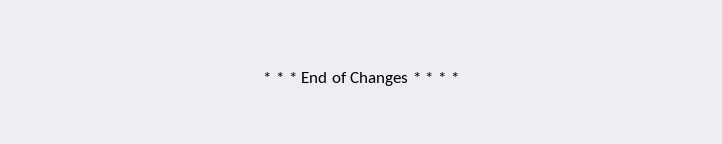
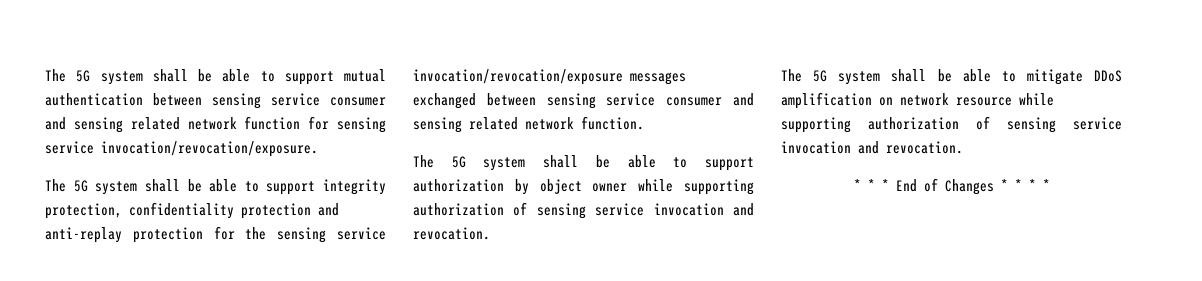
+ The 5G system shall be able to support mutual authentication between sensing service consumer and sensing related network function for sensing service invocation/revocation/exposure.
+ The 5G system shall be able to support integrity protection, confidentiality protection and anti-replay protection for the sensing service invocation/revocation/exposure messages exchanged between sensing service consumer and sensing related network function.
+ The 5G system shall be able to support authorization by object owner while supporting authorization of sensing service invocation and revocation.
+ The 5G system shall be able to mitigate DDoS amplification on network resource while supporting authorization of sensing service invocation and revocation.

